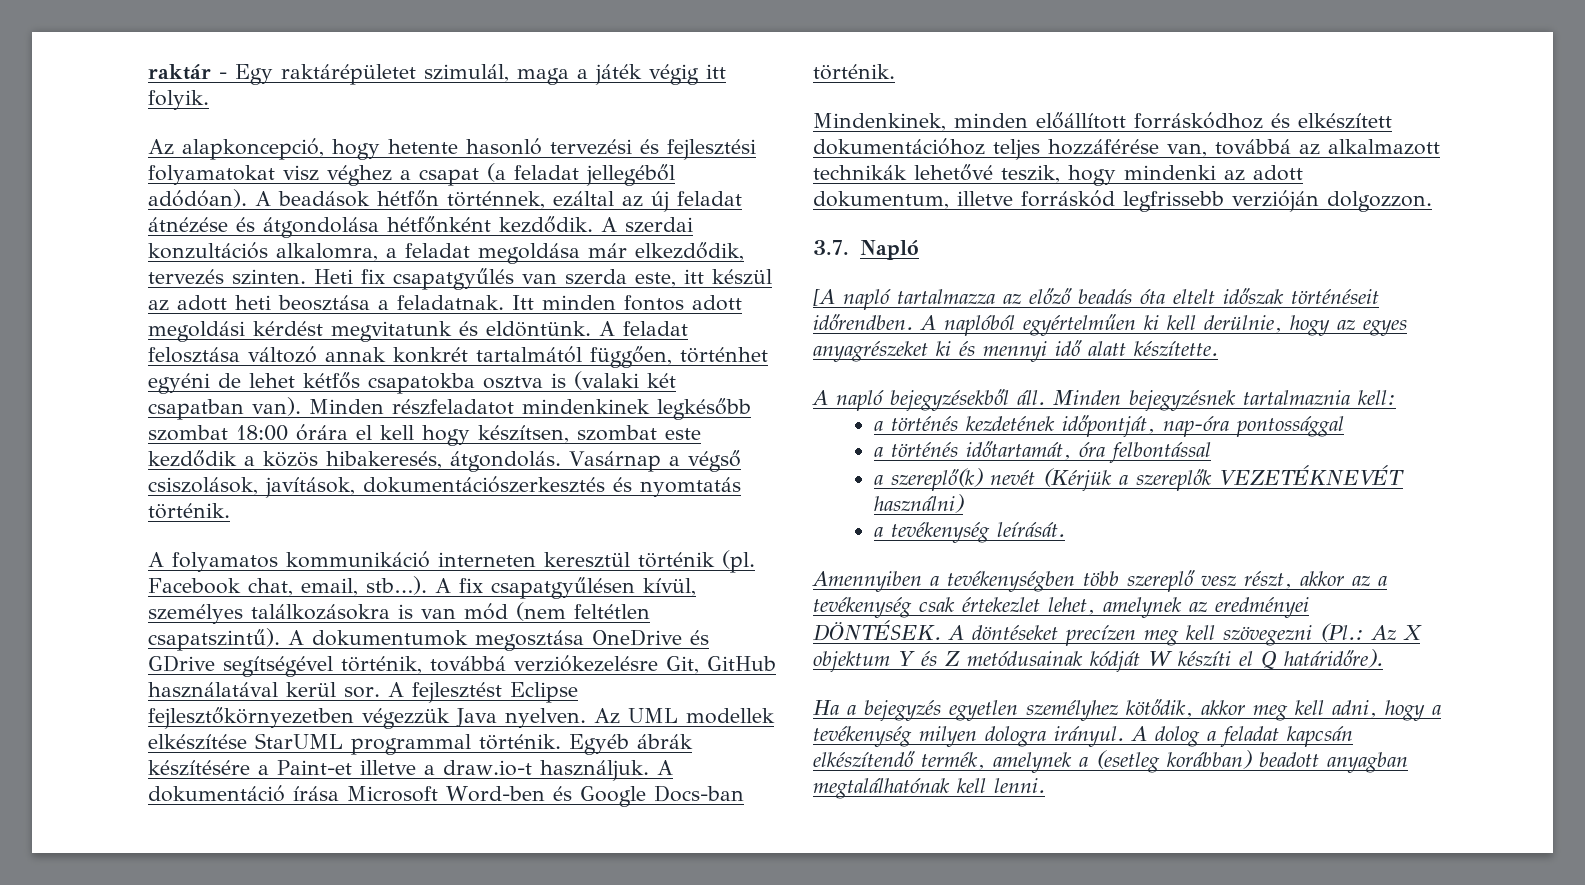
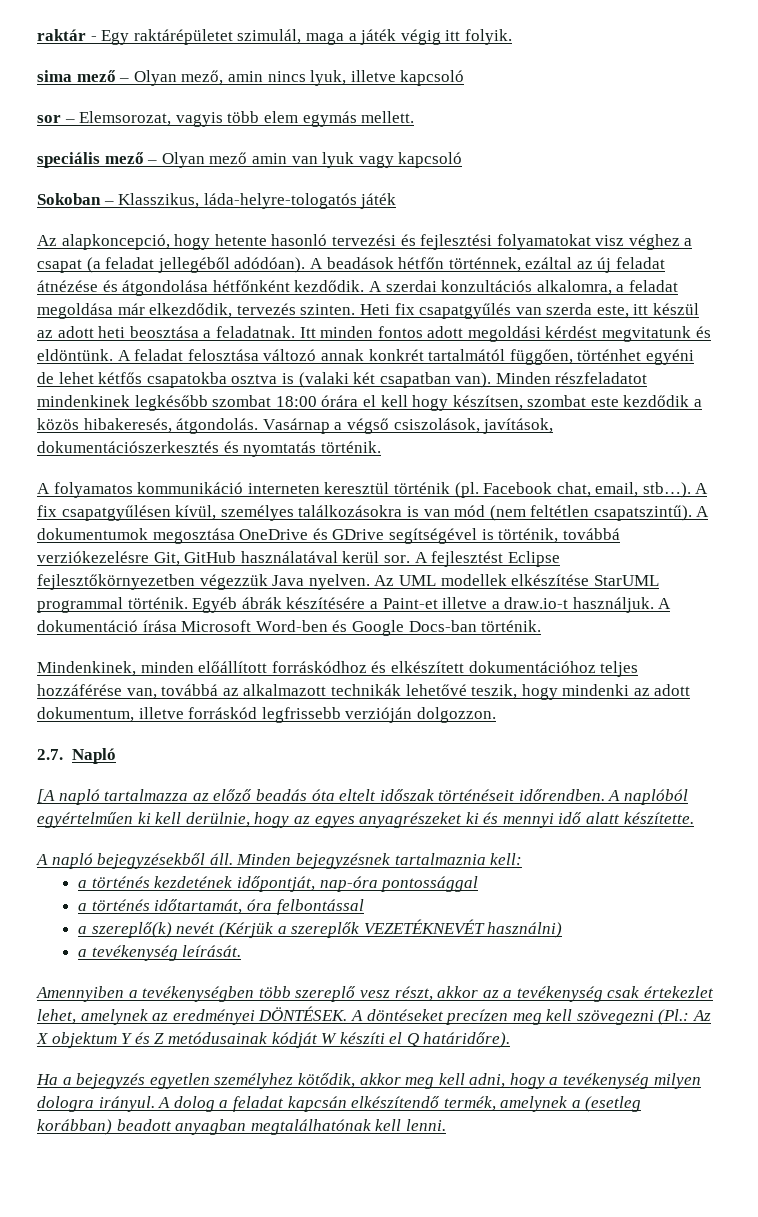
+ sima mező – Olyan mező, amin nincs lyuk, illetve kapcsoló
+ sor – Elemsorozat, vagyis több elem egymás mellett.
+ speciális mező – Olyan mező amin van lyuk vagy kapcsoló
+ Sokoban – Klasszikus, láda-helyre-tologatós játék
- A dokumentumok megosztása OneDrive és GDrive segítségével történik, továbbá verziókezelésre Git, GitHub használatával kerül sor.
+ A dokumentumok megosztása OneDrive és GDrive segítségével is történik, továbbá verziókezelésre Git, GitHub használatával kerül sor.
- 3.7. Napló
+ 2.7. Napló

